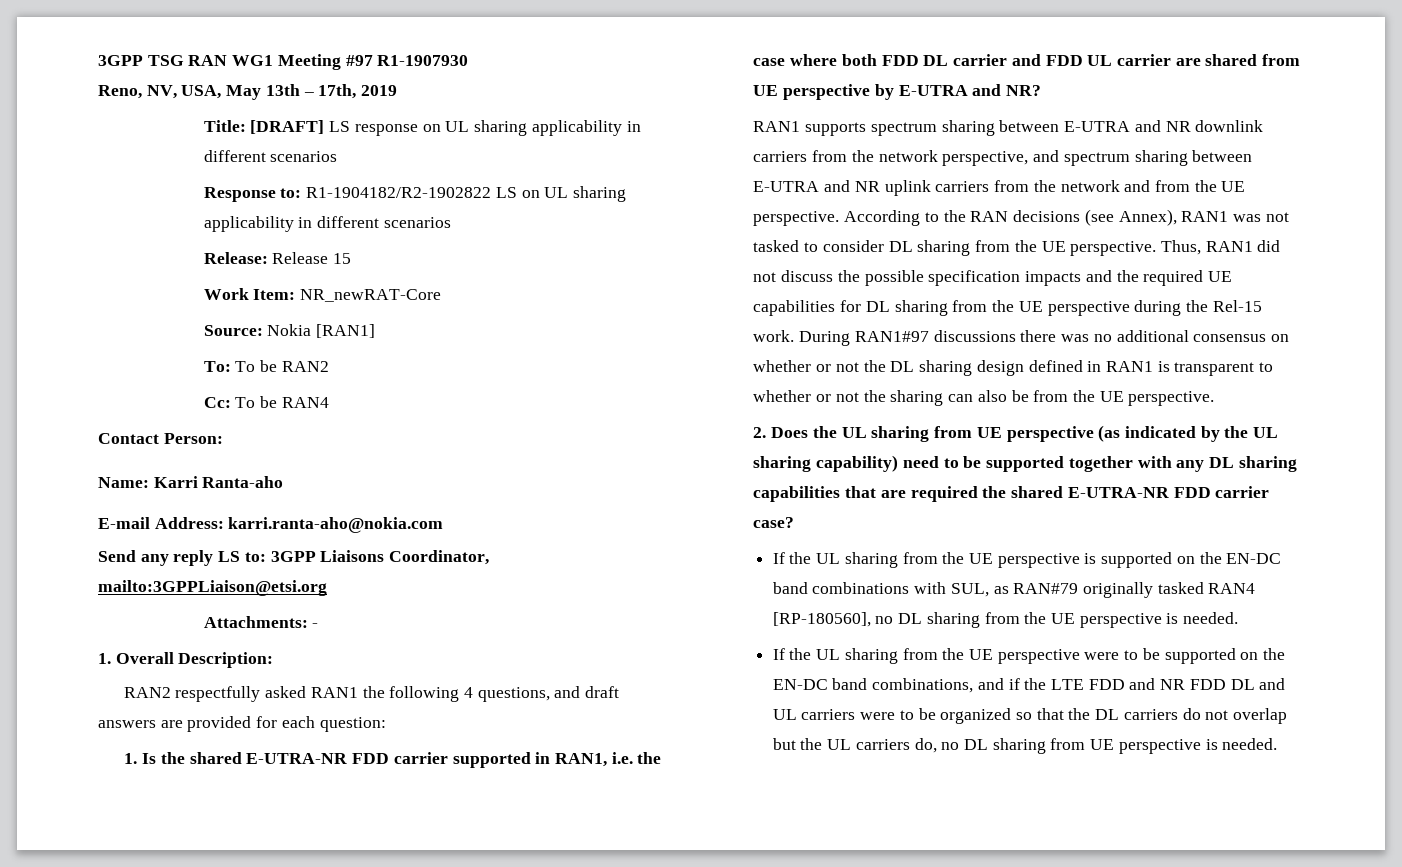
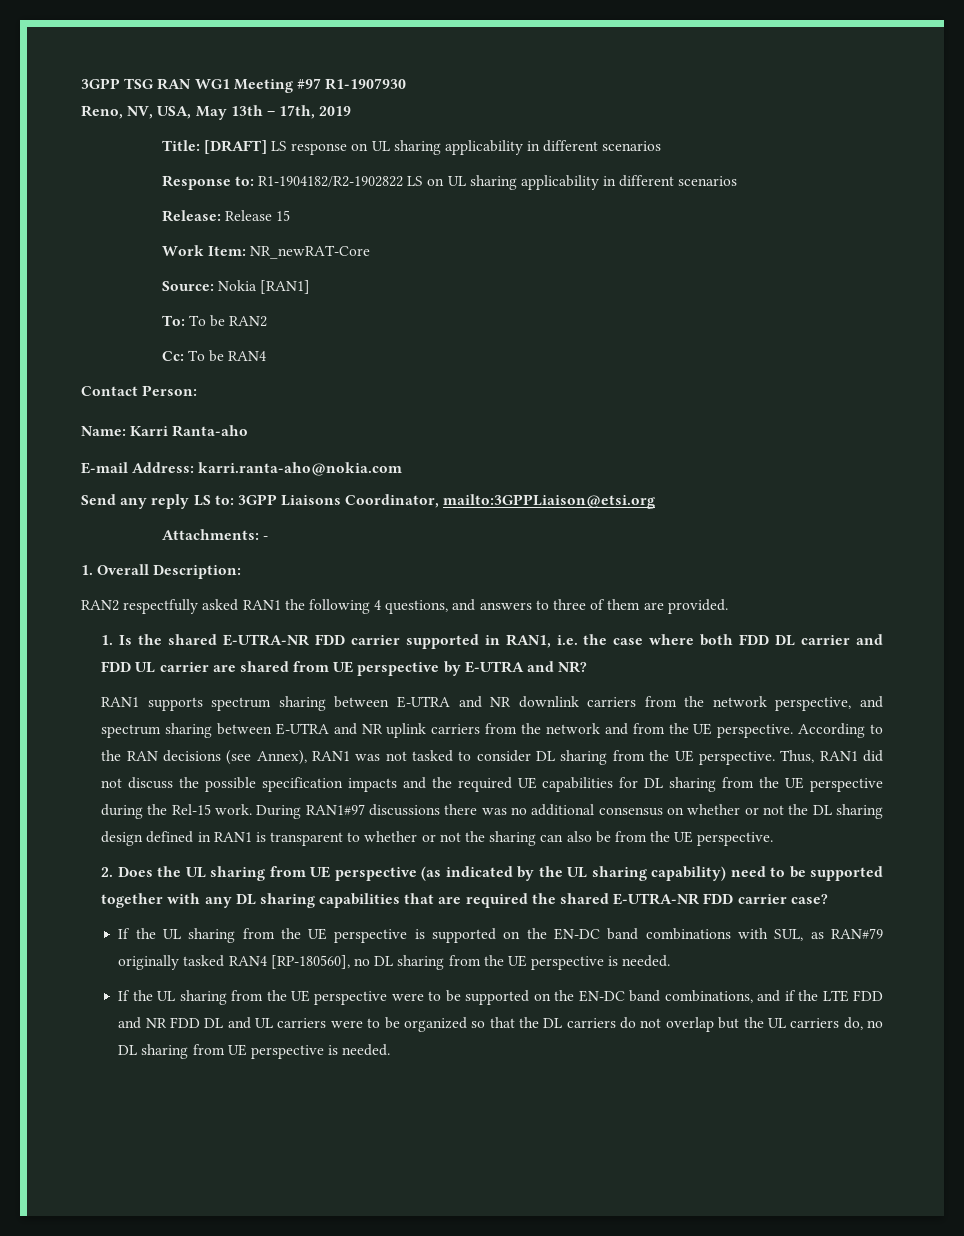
- RAN2 respectfully asked RAN1 the following 4 questions, and draft answers are provided for each question:
+ RAN2 respectfully asked RAN1 the following 4 questions, and answers to three of them are provided.

